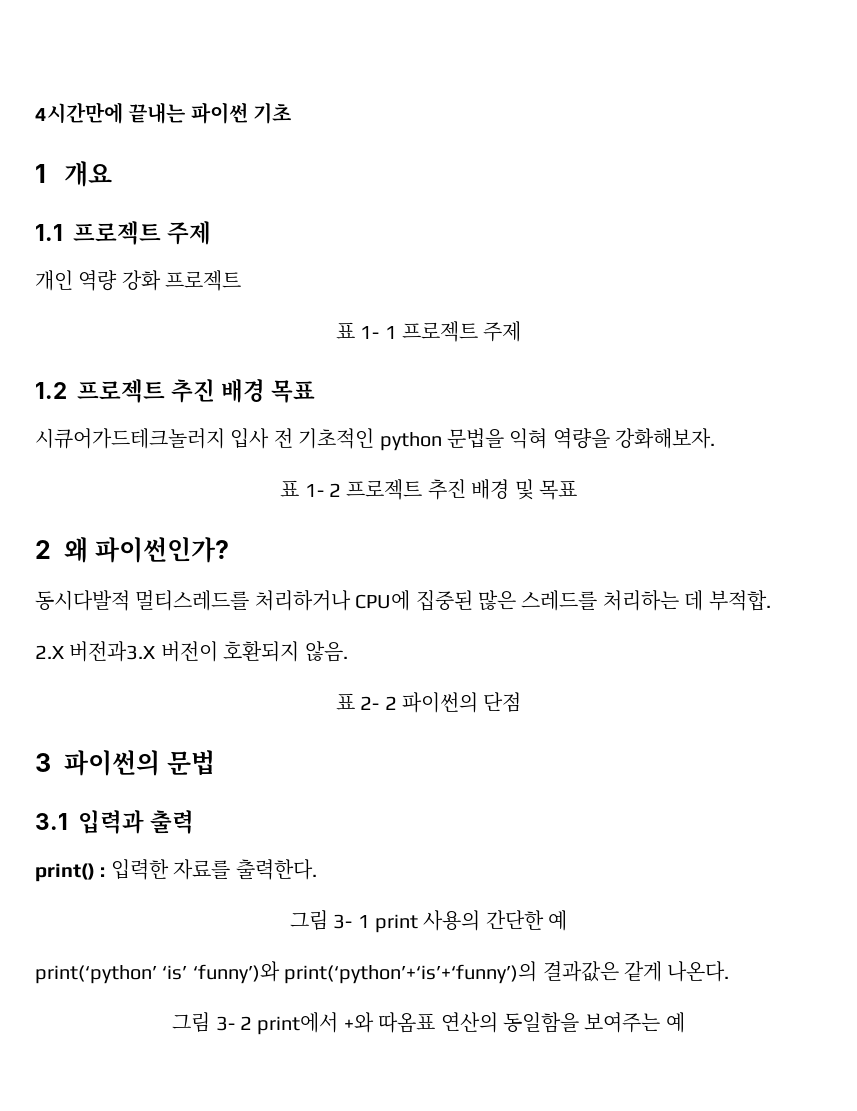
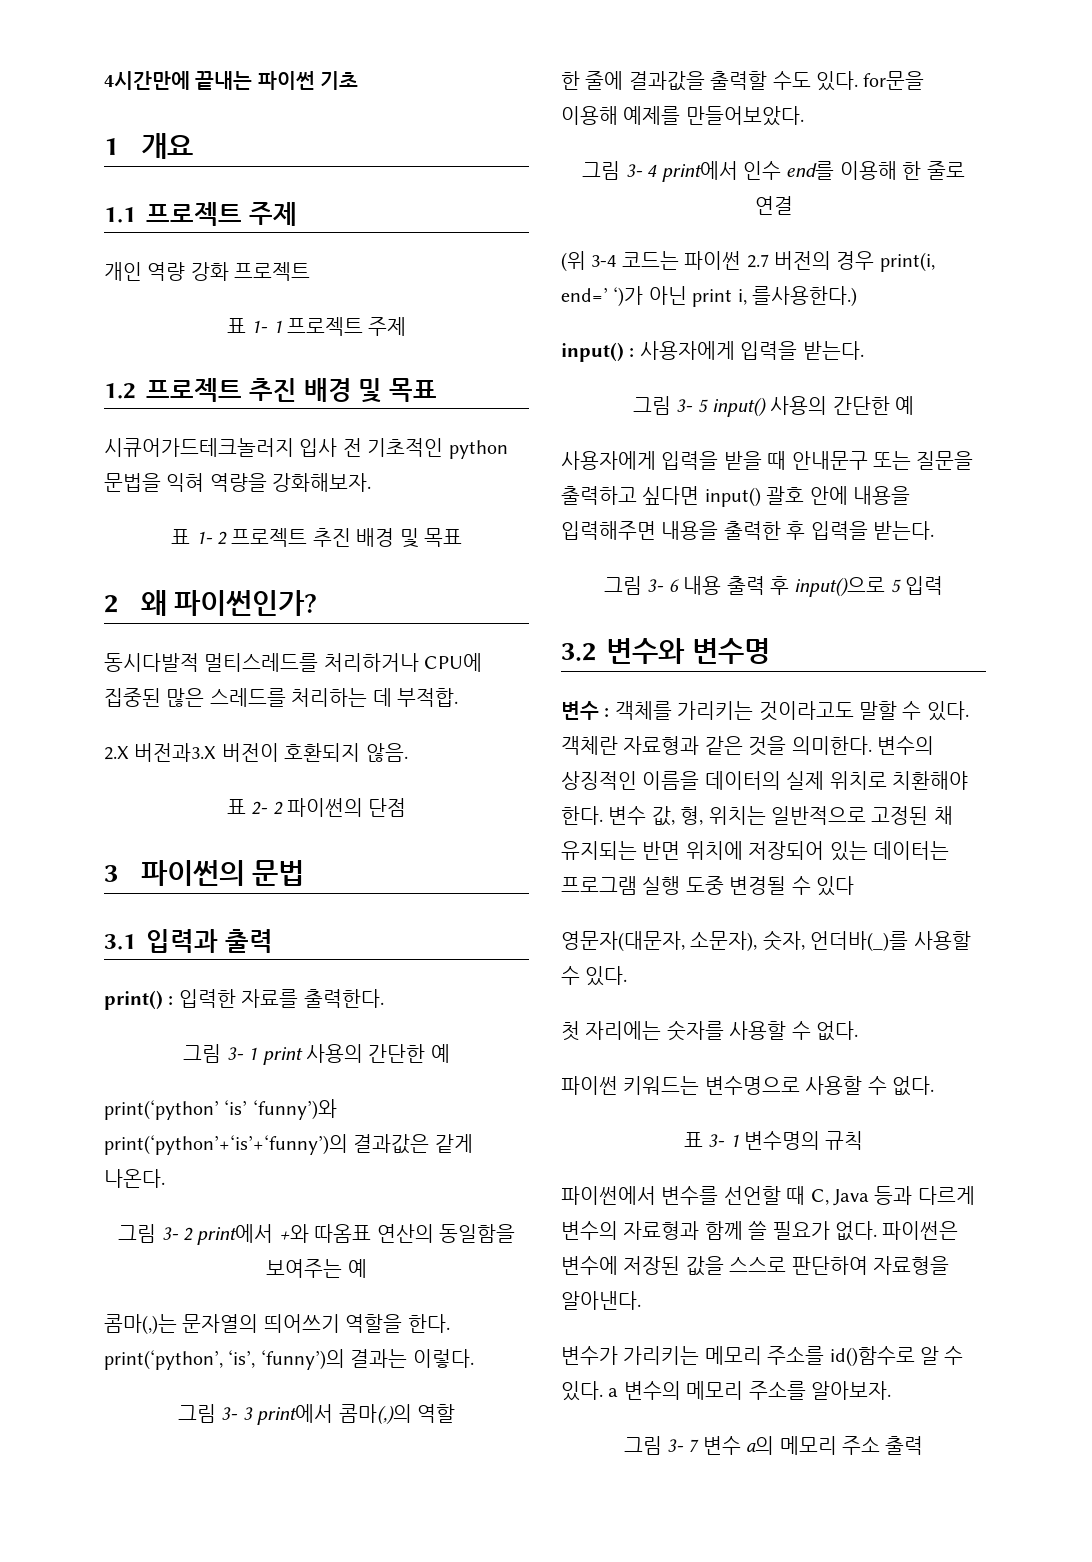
- 1.2 프로젝트 추진 배경 목표
+ 1.2 프로젝트 추진 배경 및 목표
+ 콤마(,)는 문자열의 띄어쓰기 역할을 한다. print(‘python’, ‘is’, ‘funny’)의 결과는 이렇다.
+ 그림 3- 3 print에서 콤마(,)의 역할
+ 한 줄에 결과값을 출력할 수도 있다. for문을 이용해 예제를 만들어보았다.
+ 그림 3- 4 print에서 인수 end를 이용해 한 줄로 연결
+ (위 3-4 코드는 파이썬 2.7 버전의 경우 print(i, end=’ ‘)가 아닌 print i, 를사용한다.)
+ input() : 사용자에게 입력을 받는다.
+ 그림 3- 5 input() 사용의 간단한 예
+ 사용자에게 입력을 받을 때 안내문구 또는 질문을 출력하고 싶다면 input() 괄호 안에 내용을 입력해주면 내용을 출력한 후 입력을 받는다.
+ 그림 3- 6 내용 출력 후 input()으로 5 입력
+ 3.2 변수와 변수명
+ 변수 : 객체를 가리키는 것이라고도 말할 수 있다. 객체란 자료형과 같은 것을 의미한다. 변수의 상징적인 이름을 데이터의 실제 위치로 치환해야 한다. 변수 값, 형, 위치는 일반적으로 고정된 채 유지되는 반면 위치에 저장되어 있는 데이터는 프로그램 실행 도중 변경될 수 있다
+ 영문자(대문자, 소문자), 숫자, 언더바(_)를 사용할 수 있다.
+ 첫 자리에는 숫자를 사용할 수 없다.
+ 파이썬 키워드는 변수명으로 사용할 수 없다.
+ 표 3- 1 변수명의 규칙
+ 파이썬에서 변수를 선언할 때 C, Java 등과 다르게 변수의 자료형과 함께 쓸 필요가 없다. 파이썬은 변수에 저장된 값을 스스로 판단하여 자료형을 알아낸다.
+ 변수가 가리키는 메모리 주소를 id()함수로 알 수 있다. a 변수의 메모리 주소를 알아보자.
+ 그림 3- 7 변수 a의 메모리 주소 출력

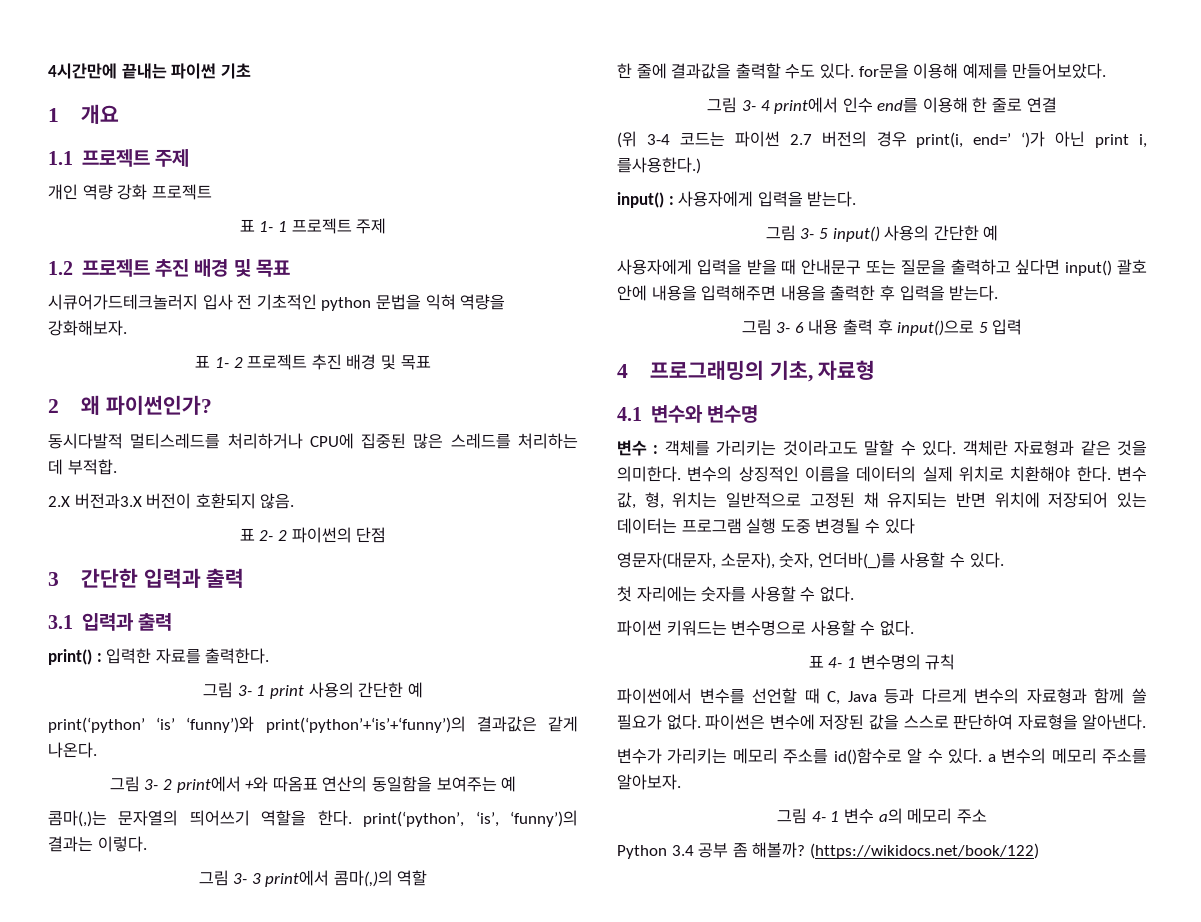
- 3 파이썬의 문법
+ 3 간단한 입력과 출력
- 3.2 변수와 변수명
+ 4 프로그래밍의 기초, 자료형
+ 4.1 변수와 변수명
- 표 3- 1 변수명의 규칙
+ 표 4- 1 변수명의 규칙
- 그림 3- 7 변수 a의 메모리 주소 출력
+ 그림 4- 1 변수 a의 메모리 주소
+ Python 3.4 공부 좀 해볼까? (https://wikidocs.net/book/122)

